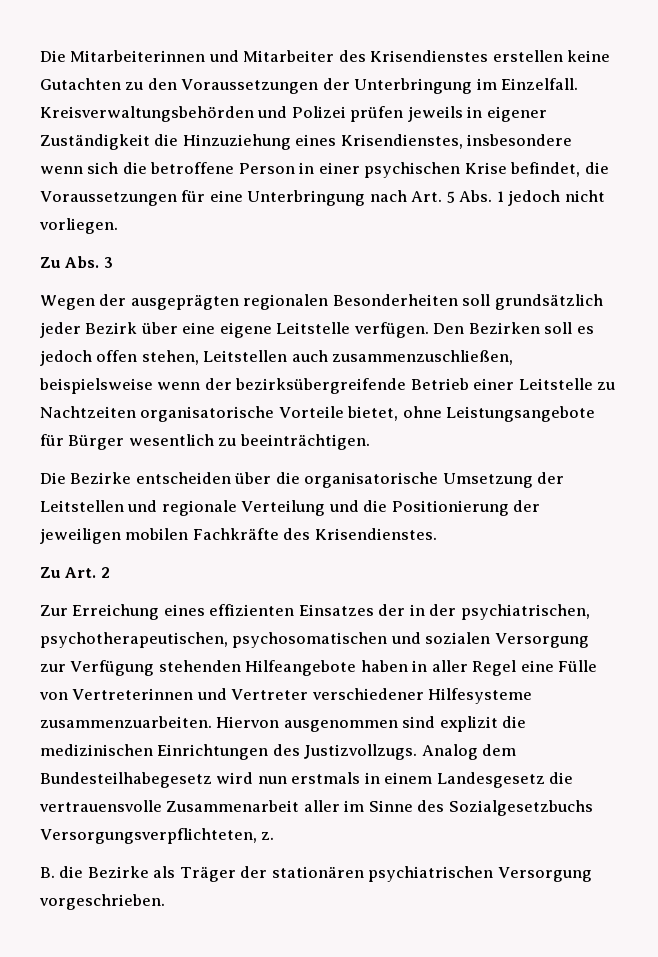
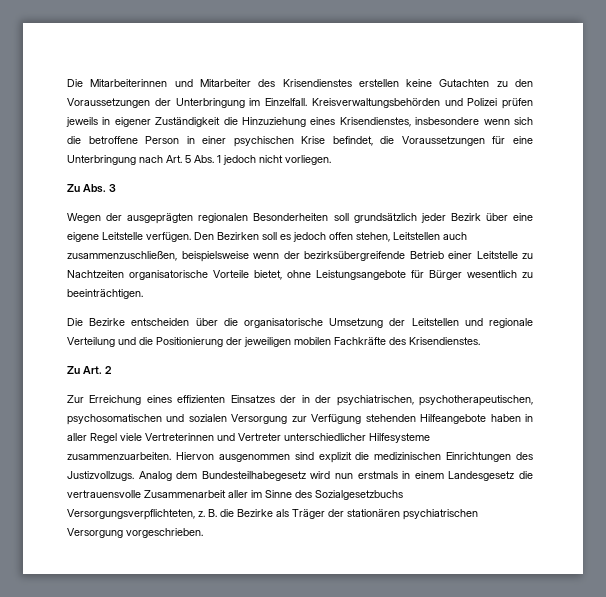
- Zur Erreichung eines effizienten Einsatzes der in der psychiatrischen, psychotherapeutischen, psychosomatischen und sozialen Versorgung zur Verfügung stehenden Hilfeangebote haben in aller Regel eine Fülle von Vertreterinnen und Vertreter verschiedener Hilfesysteme zusammenzuarbeiten.
+ Zur Erreichung eines effizienten Einsatzes der in der psychiatrischen, psychotherapeutischen, psychosomatischen und sozialen Versorgung zur Verfügung stehenden Hilfeangebote haben in aller Regel viele Vertreterinnen und Vertreter unterschiedlicher Hilfesysteme zusammenzuarbeiten.
- Analog dem Bundesteilhabegesetz wird nun erstmals in einem Landesgesetz die vertrauensvolle Zusammenarbeit aller im Sinne des Sozialgesetzbuchs Versorgungsverpflichteten, z.
- B. die Bezirke als Träger der stationären psychiatrischen Versorgung vorgeschrieben.
+ Analog dem Bundesteilhabegesetz wird nun erstmals in einem Landesgesetz die vertrauensvolle Zusammenarbeit aller im Sinne des Sozialgesetzbuchs Versorgungsverpflichteten, z. B. die Bezirke als Träger der stationären psychiatrischen Versorgung vorgeschrieben.

